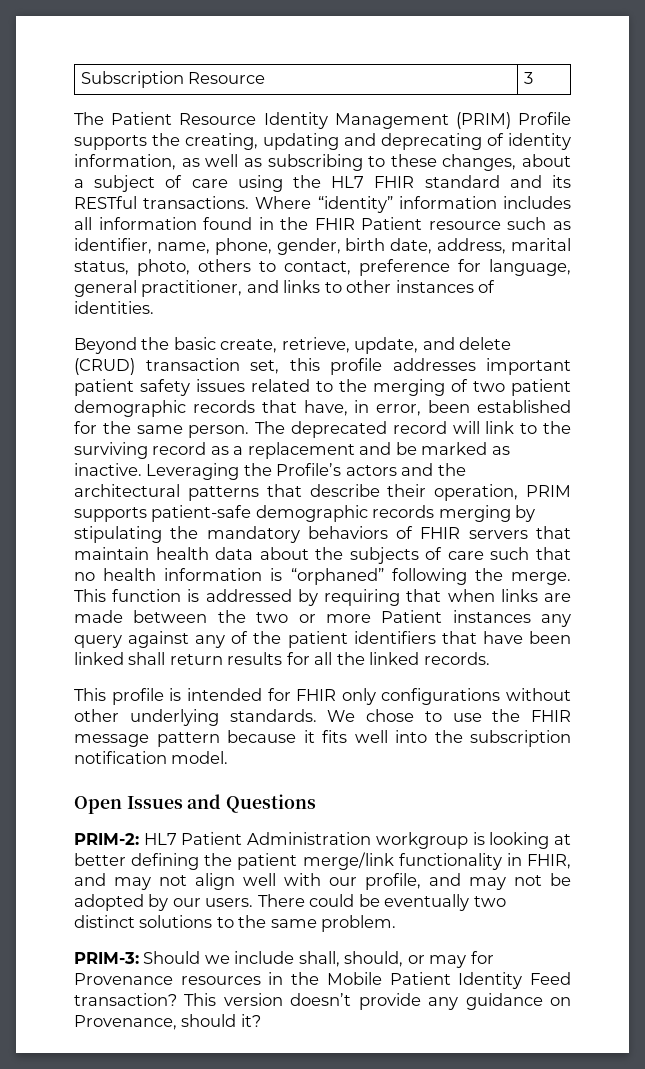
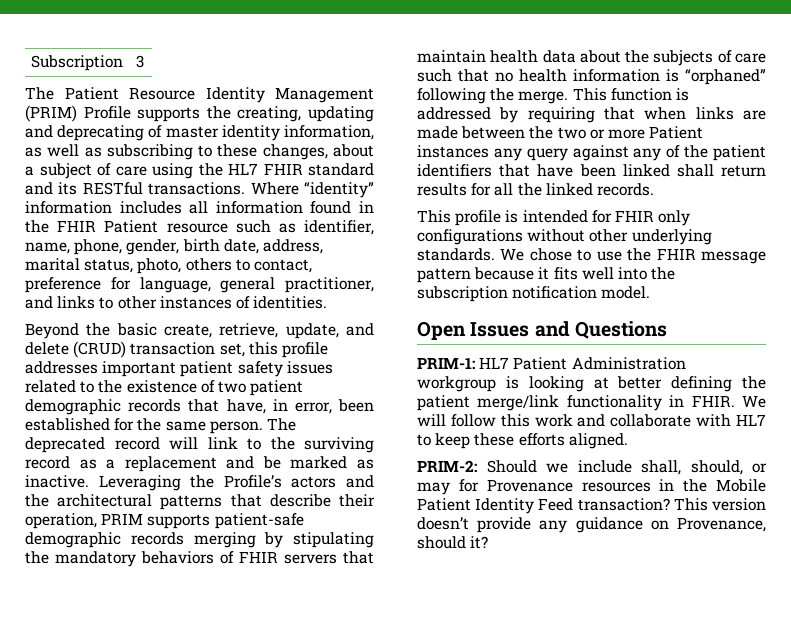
- Subscription Resource | 3
+ Subscription | 3
- The Patient Resource Identity Management (PRIM) Profile supports the creating, updating and deprecating of identity information, as well as subscribing to these changes, about a subject of care using the HL7 FHIR standard and its RESTful transactions.
+ The Patient Resource Identity Management (PRIM) Profile supports the creating, updating and deprecating of master identity information, as well as subscribing to these changes, about a subject of care using the HL7 FHIR standard and its RESTful transactions.
- Beyond the basic create, retrieve, update, and delete (CRUD) transaction set, this profile addresses important patient safety issues related to the merging of two patient demographic records that have, in error, been established for the same person.
+ Beyond the basic create, retrieve, update, and delete (CRUD) transaction set, this profile addresses important patient safety issues related to the existence of two patient demographic records that have, in error, been established for the same person.
- PRIM-2: HL7 Patient Administration workgroup is looking at better defining the patient merge/link functionality in FHIR, and may not align well with our profile, and may not be adopted by our users. There could be eventually two distinct solutions to the same problem.
- PRIM-3: Should we include shall, should, or may for Provenance resources in the Mobile Patient Identity Feed transaction?
+ PRIM-1: HL7 Patient Administration workgroup is looking at better defining the patient merge/link functionality in FHIR. We will follow this work and collaborate with HL7 to keep these efforts aligned.
+ PRIM-2: Should we include shall, should, or may for Provenance resources in the Mobile Patient Identity Feed transaction?

